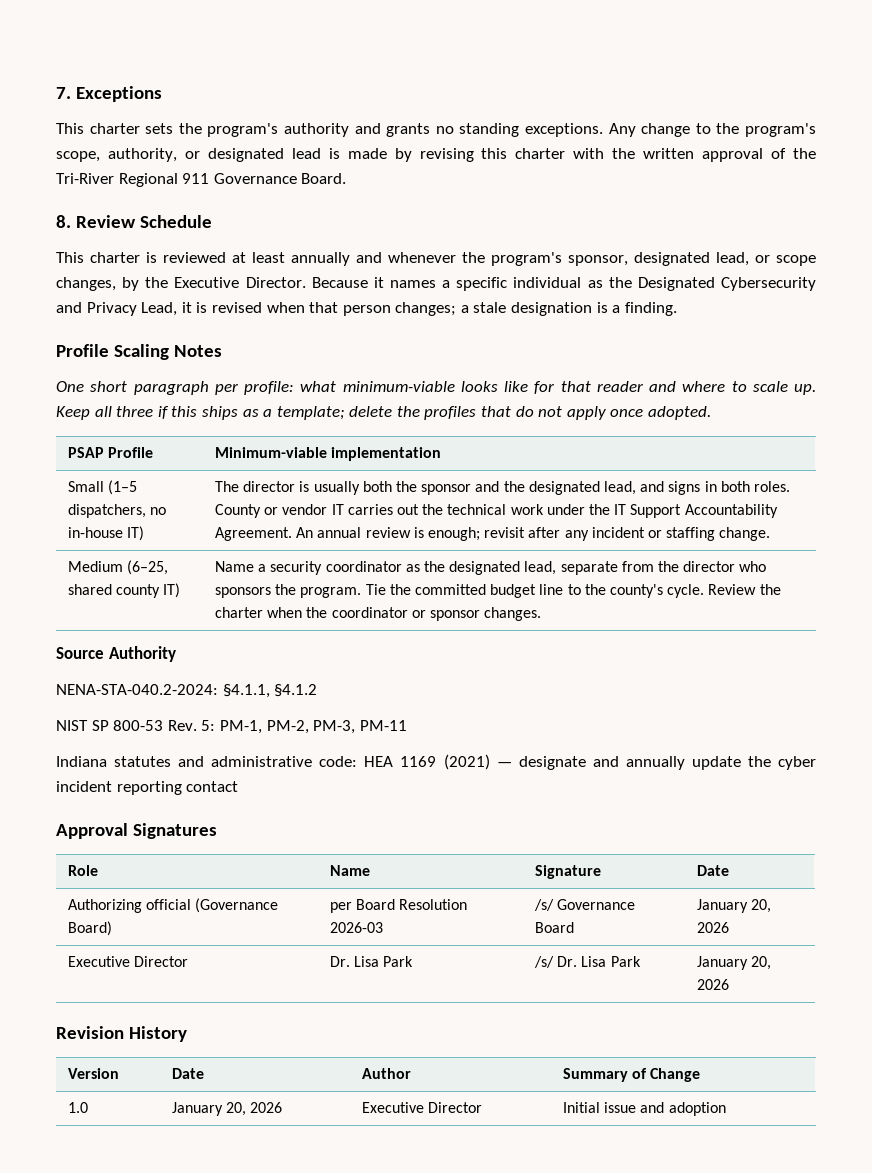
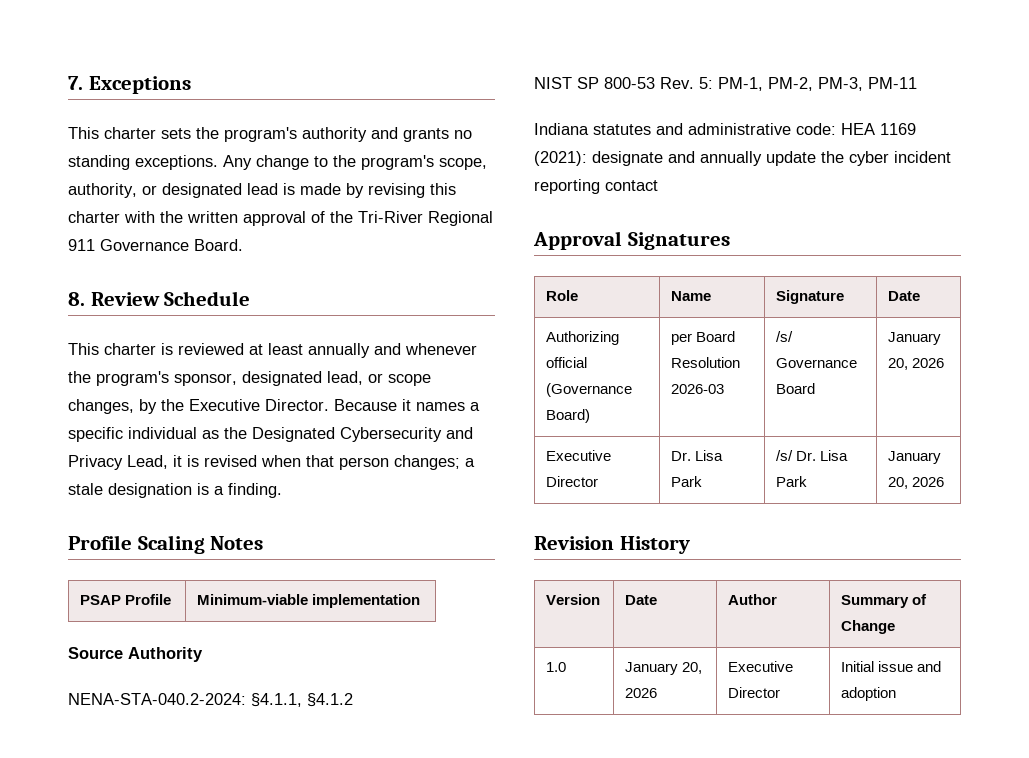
- One short paragraph per profile: what minimum-viable looks like for that reader and where to scale up. Keep all three if this ships as a template; delete the profiles that do not apply once adopted.
  PSAP Profile | Minimum-viable implementation
- Small (1–5 dispatchers, no in-house IT) | The director is usually both the sponsor and the designated lead, and signs in both roles. County or vendor IT carries out the technical work under the IT Support Accountability Agreement. An annual review is enough; revisit after any incident or staffing change.
- Medium (6–25, shared county IT) | Name a security coordinator as the designated lead, separate from the director who sponsors the program. Tie the committed budget line to the county's cycle. Review the charter when the coordinator or sponsor changes.
- Indiana statutes and administrative code: HEA 1169 (2021) — designate and annually update the cyber incident reporting contact
+ Indiana statutes and administrative code: HEA 1169 (2021): designate and annually update the cyber incident reporting contact

